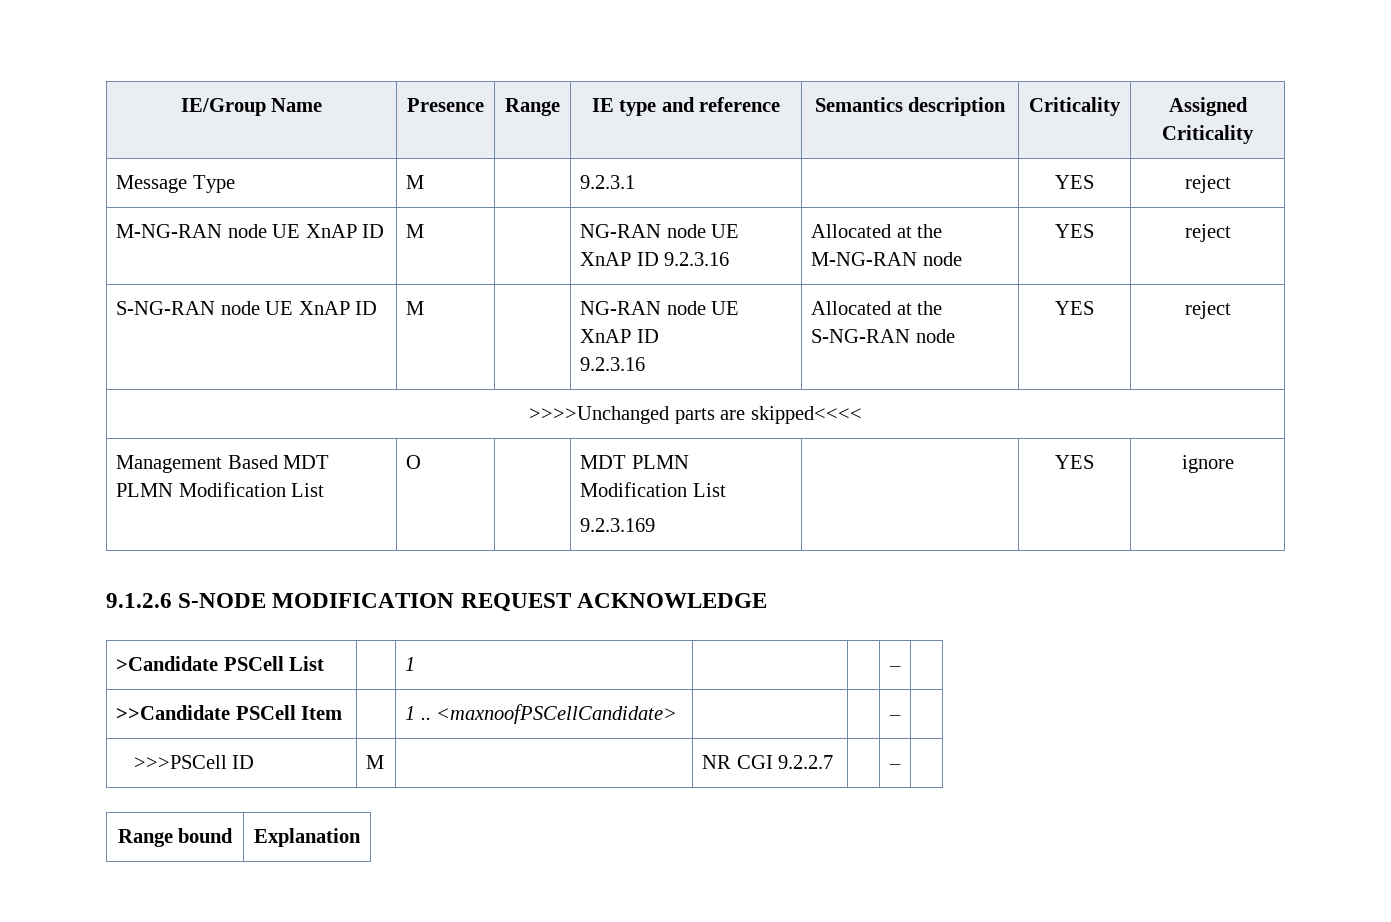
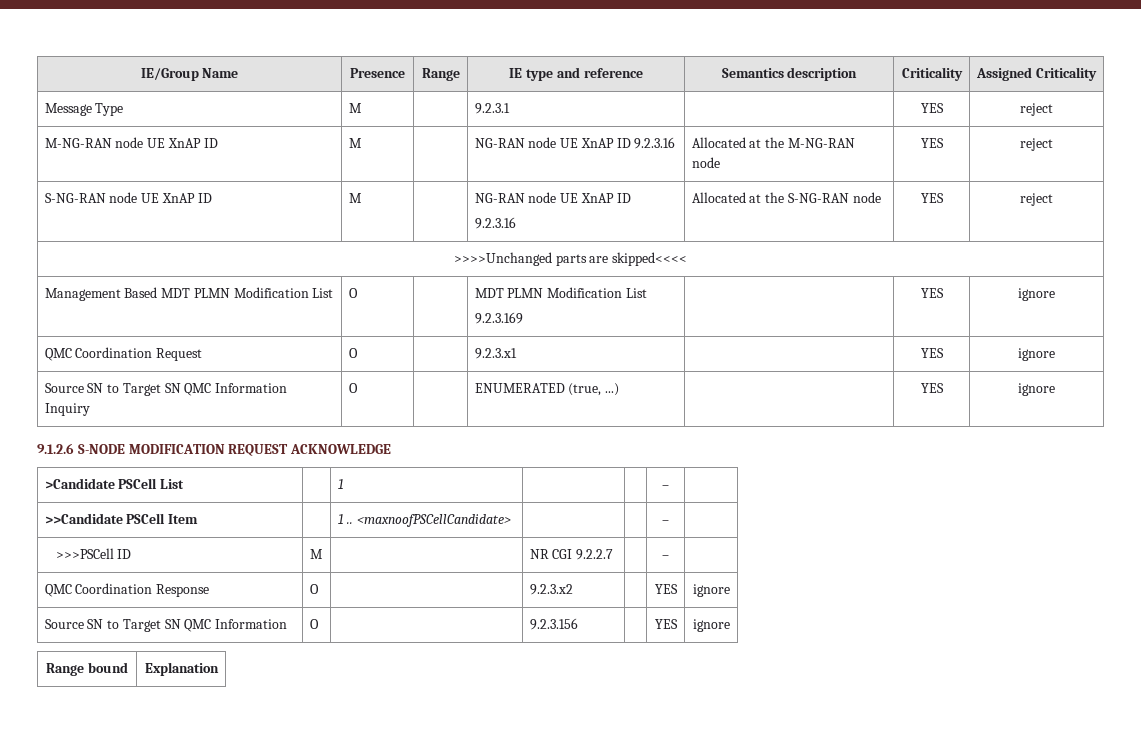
+ QMC Coordination Request | O | | 9.2.3.x1 | | YES | ignore
+ Source SN to Target SN QMC Information Inquiry | O | | ENUMERATED (true, ...) | | YES | ignore
+ QMC Coordination Response | O | | 9.2.3.x2 | | YES | ignore
+ Source SN to Target SN QMC Information | O | | 9.2.3.156 | | YES | ignore

